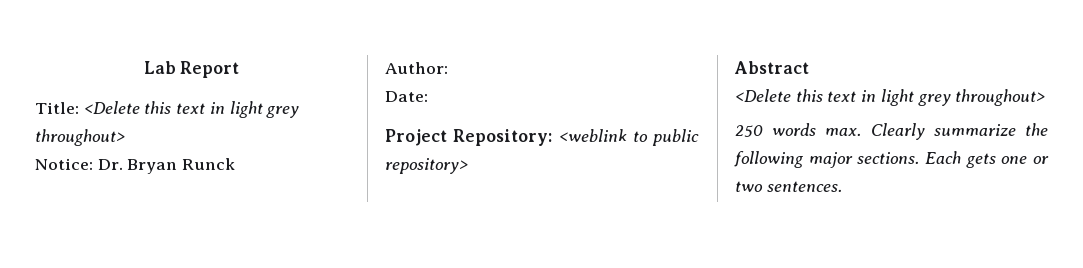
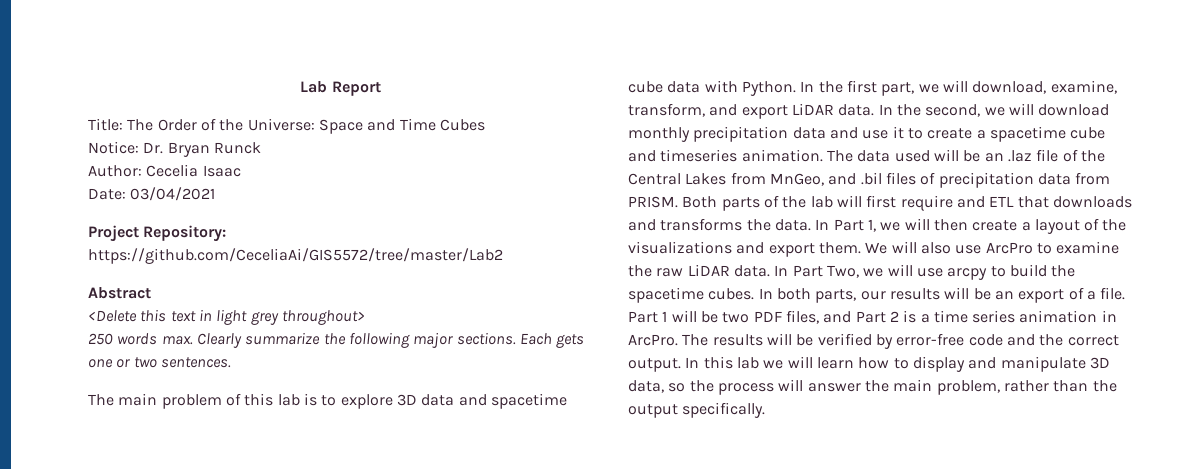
- Title: <Delete this text in light grey throughout>
+ Title: The Order of the Universe: Space and Time Cubes
- Author:
+ Author: Cecelia Isaac
- Date:
+ Date: 03/04/2021
- Project Repository: <weblink to public repository>
+ Project Repository: https://github.com/CeceliaAi/GIS5572/tree/master/Lab2
+ The main problem of this lab is to explore 3D data and spacetime cube data with Python. In the first part, we will download, examine, transform, and export LiDAR data. In the second, we will download monthly precipitation data and use it to create a spacetime cube and timeseries animation. The data used will be an .laz file of the Central Lakes from MnGeo, and .bil files of precipitation data from PRISM. Both parts of the lab will first require and ETL that downloads and transforms the data. In Part 1, we will then create a layout of the visualizations and export them. We will also use ArcPro to examine the raw LiDAR data. In Part Two, we will use arcpy to build the spacetime cubes. In both parts, our results will be an export of a file. Part 1 will be two PDF files, and Part 2 is a time series animation in ArcPro. The results will be verified by error-free code and the correct output. In this lab we will learn how to display and manipulate 3D data, so the process will answer the main problem, rather than the output specifically.

